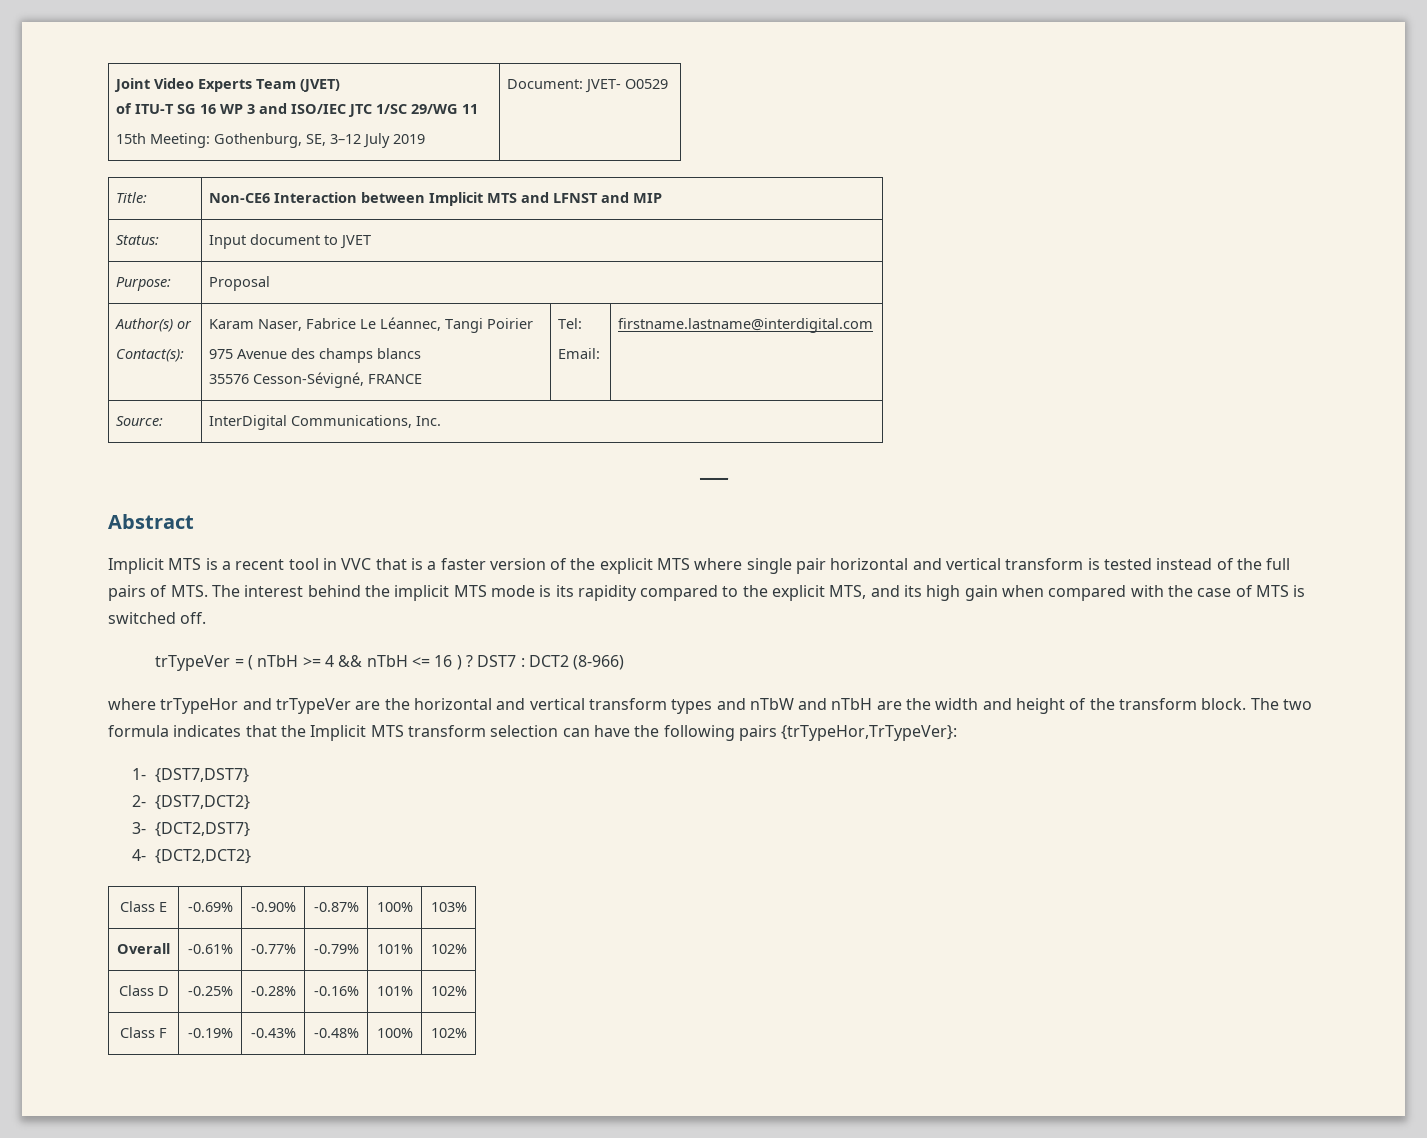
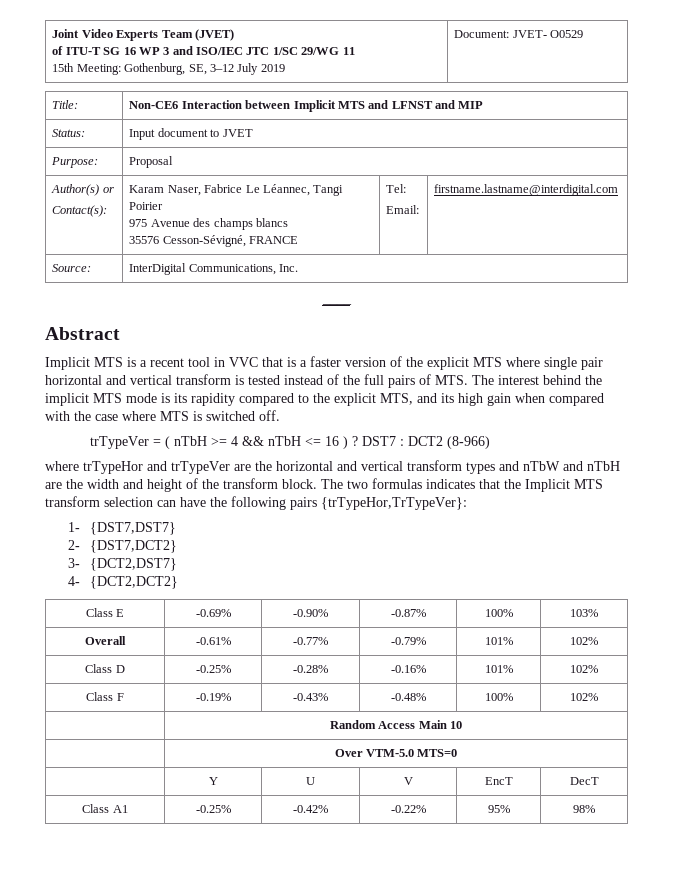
- Implicit MTS is a recent tool in VVC that is a faster version of the explicit MTS where single pair horizontal and vertical transform is tested instead of the full pairs of MTS. The interest behind the implicit MTS mode is its rapidity compared to the explicit MTS, and its high gain when compared with the case of MTS is switched off.
+ Implicit MTS is a recent tool in VVC that is a faster version of the explicit MTS where single pair horizontal and vertical transform is tested instead of the full pairs of MTS. The interest behind the implicit MTS mode is its rapidity compared to the explicit MTS, and its high gain when compared with the case where MTS is switched off.
- The two formula indicates that the Implicit MTS transform selection can have the following pairs {trTypeHor,TrTypeVer}:
+ The two formulas indicates that the Implicit MTS transform selection can have the following pairs {trTypeHor,TrTypeVer}:
+ | Random Access Main 10
+ | Over VTM-5.0 MTS=0
+ | Y | U | V | EncT | DecT
+ Class A1 | -0.25% | -0.42% | -0.22% | 95% | 98%

